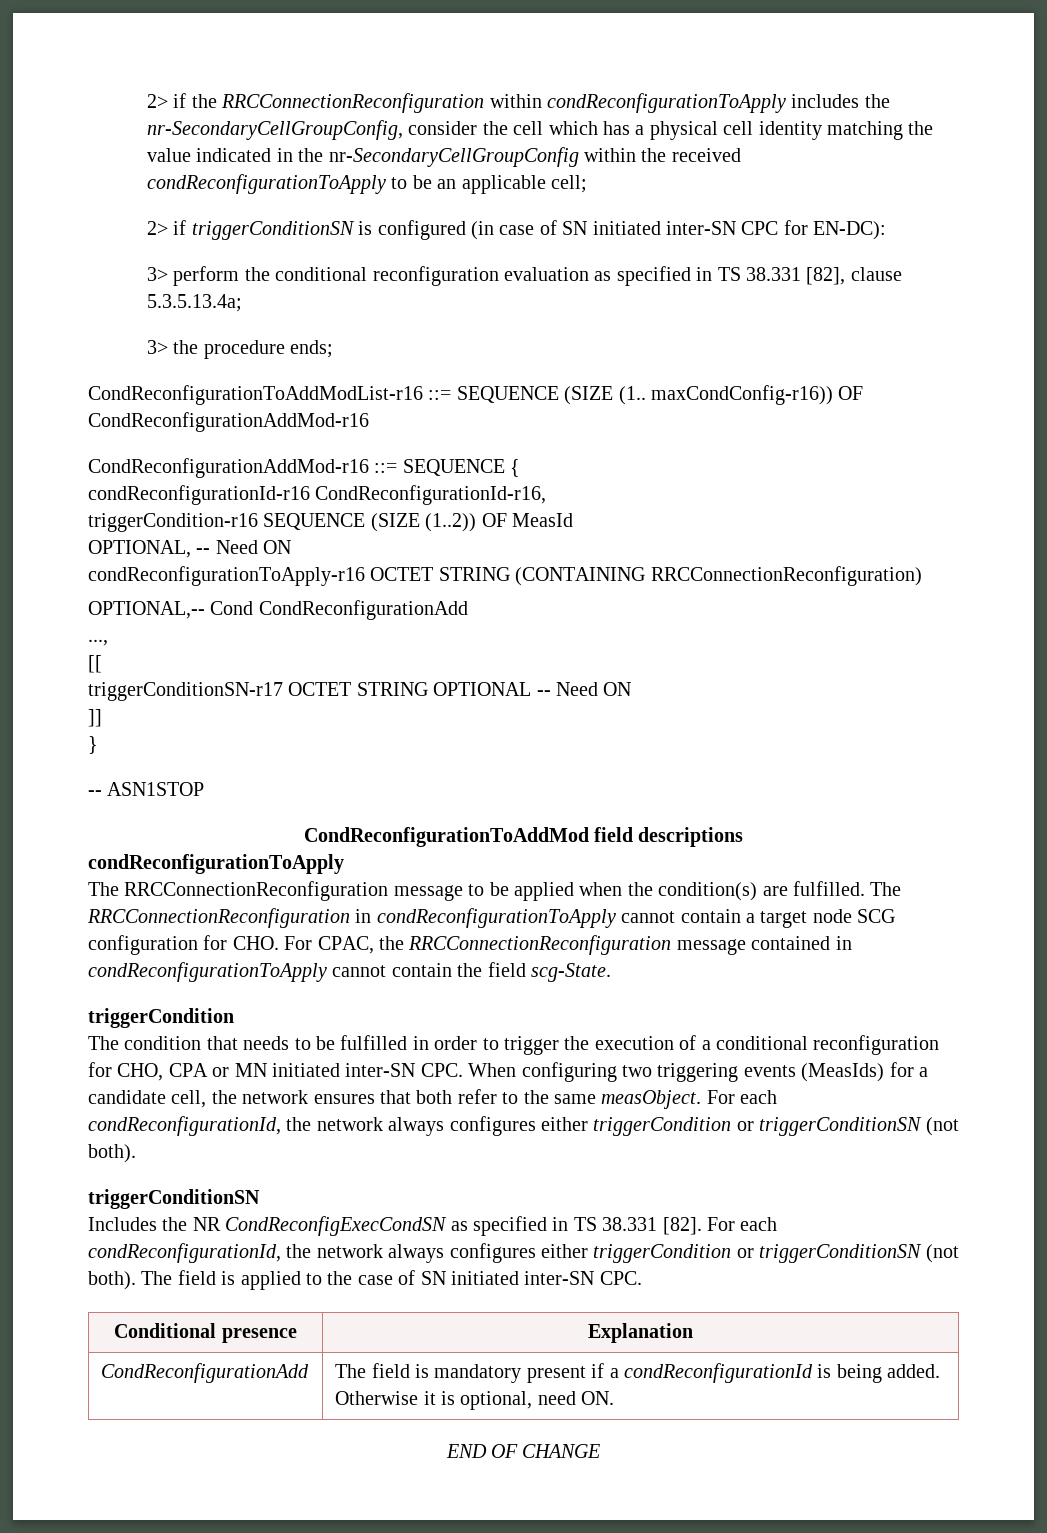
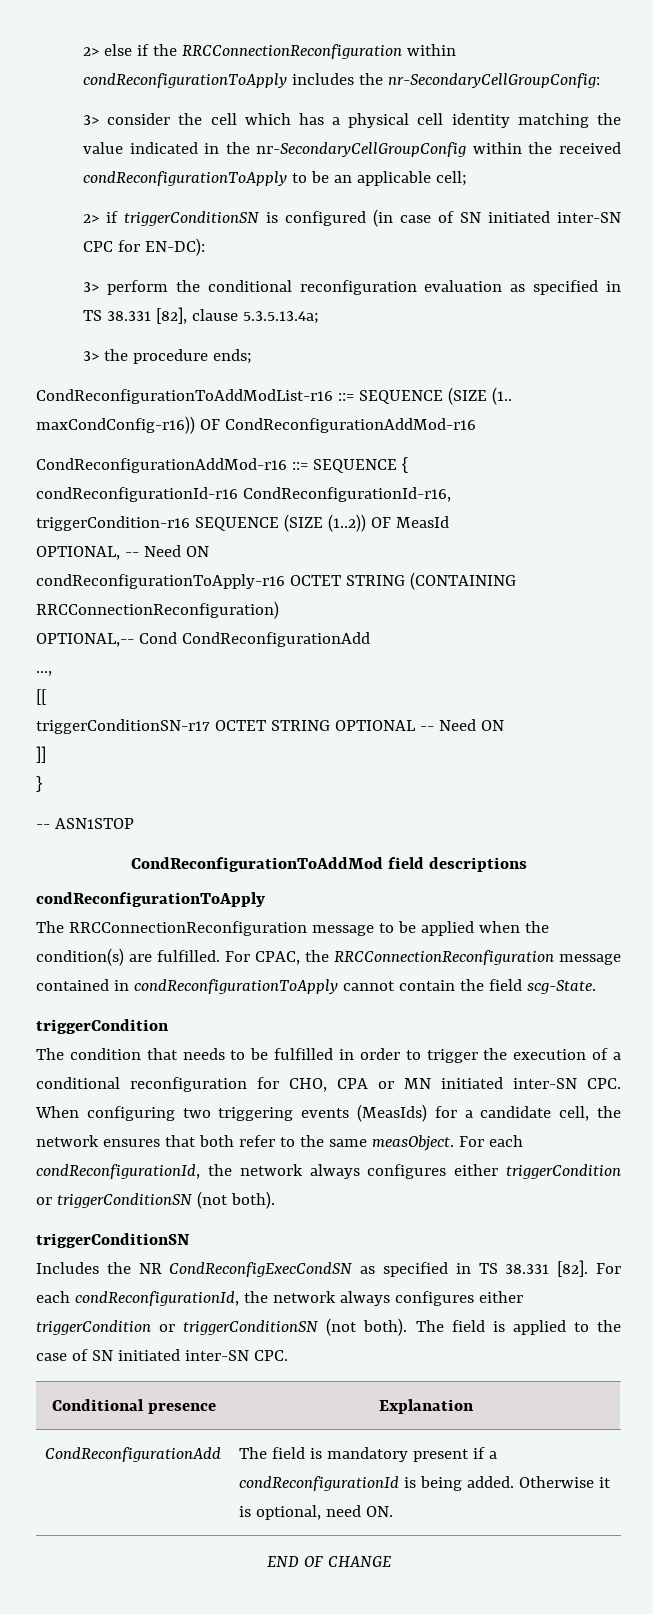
- 2> if the RRCConnectionReconfiguration within condReconfigurationToApply includes the nr-SecondaryCellGroupConfig, consider the cell which has a physical cell identity matching the value indicated in the nr-SecondaryCellGroupConfig within the received condReconfigurationToApply to be an applicable cell;
+ 2> else if the RRCConnectionReconfiguration within condReconfigurationToApply includes the nr-SecondaryCellGroupConfig:
+ 3> consider the cell which has a physical cell identity matching the value indicated in the nr-SecondaryCellGroupConfig within the received condReconfigurationToApply to be an applicable cell;
- The RRCConnectionReconfiguration in condReconfigurationToApply cannot contain a target node SCG configuration for CHO. For CPAC, the RRCConnectionReconfiguration message contained in condReconfigurationToApply cannot contain the field scg-State.
+ For CPAC, the RRCConnectionReconfiguration message contained in condReconfigurationToApply cannot contain the field scg-State.

